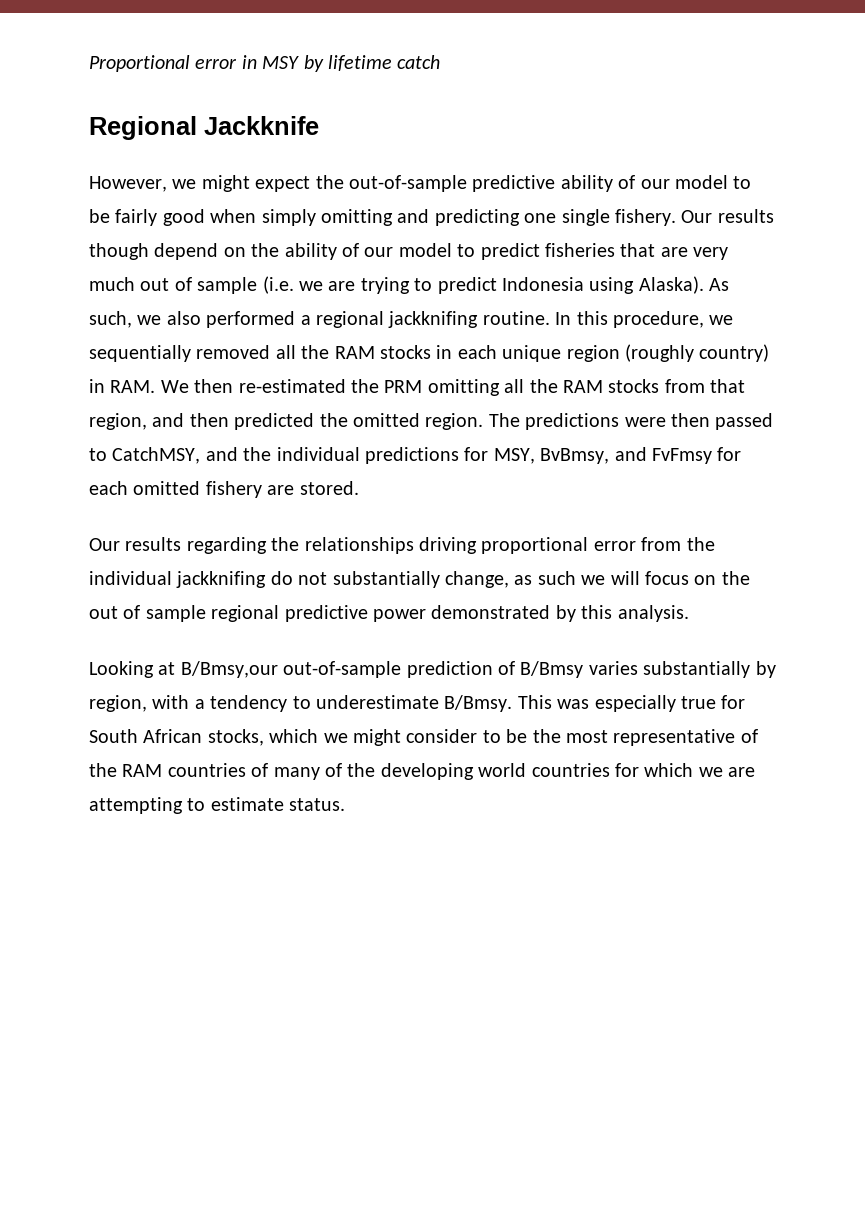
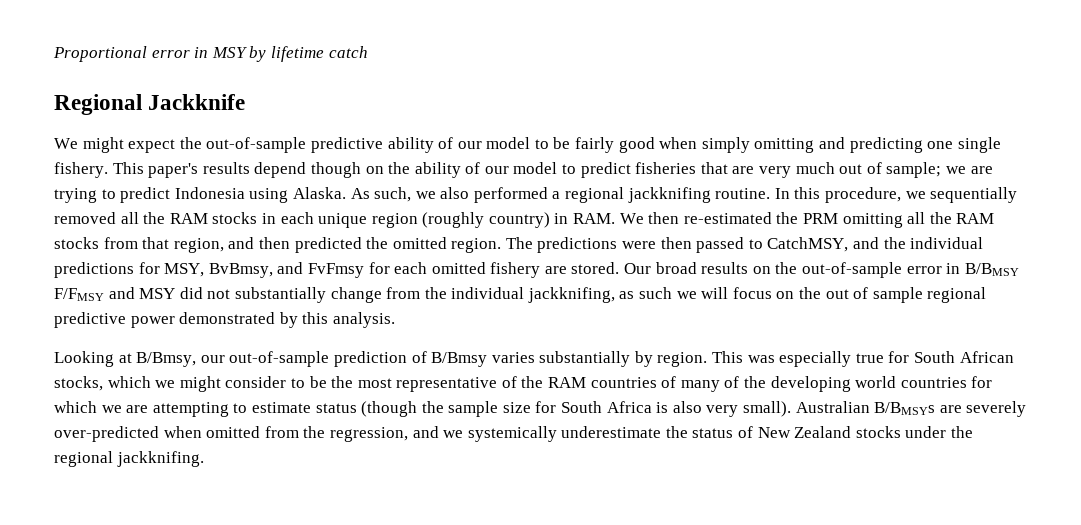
- However, we might expect the out-of-sample predictive ability of our model to be fairly good when simply omitting and predicting one single fishery.
+ We might expect the out-of-sample predictive ability of our model to be fairly good when simply omitting and predicting one single fishery.
- Our results though depend on the ability of our model to predict fisheries that are very much out of sample (i.e. we are trying to predict Indonesia using Alaska).
+ This paper's results depend though on the ability of our model to predict fisheries that are very much out of sample; we are trying to predict Indonesia using Alaska.
- The predictions were then passed to CatchMSY, and the individual predictions for MSY, BvBmsy, and FvFmsy for each omitted fishery are stored.
- Our results regarding the relationships driving proportional error from the individual jackknifing do not substantially change, as such we will focus on the out of sample regional predictive power demonstrated by this analysis.
+ The predictions were then passed to CatchMSY, and the individual predictions for MSY, BvBmsy, and FvFmsy for each omitted fishery are stored. Our broad results on the out-of-sample error in B/BMSY F/FMSY and MSY did not substantially change from the individual jackknifing, as such we will focus on the out of sample regional predictive power demonstrated by this analysis.
- Looking at B/Bmsy,our out-of-sample prediction of B/Bmsy varies substantially by region, with a tendency to underestimate B/Bmsy.
+ Looking at B/Bmsy, our out-of-sample prediction of B/Bmsy varies substantially by region.
- This was especially true for South African stocks, which we might consider to be the most representative of the RAM countries of many of the developing world countries for which we are attempting to estimate status.
+ This was especially true for South African stocks, which we might consider to be the most representative of the RAM countries of many of the developing world countries for which we are attempting to estimate status (though the sample size for South Africa is also very small). Australian B/BMSYs are severely over-predicted when omitted from the regression, and we systemically underestimate the status of New Zealand stocks under the regional jackknifing.

